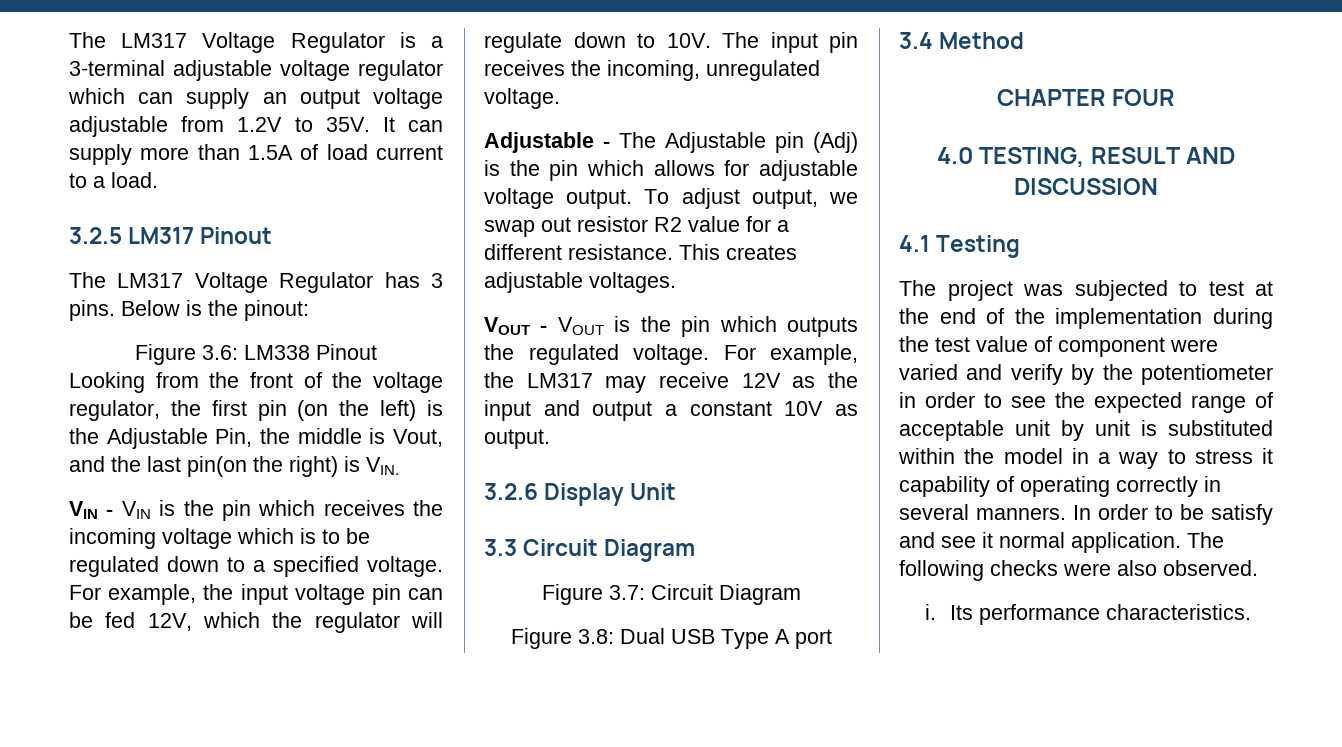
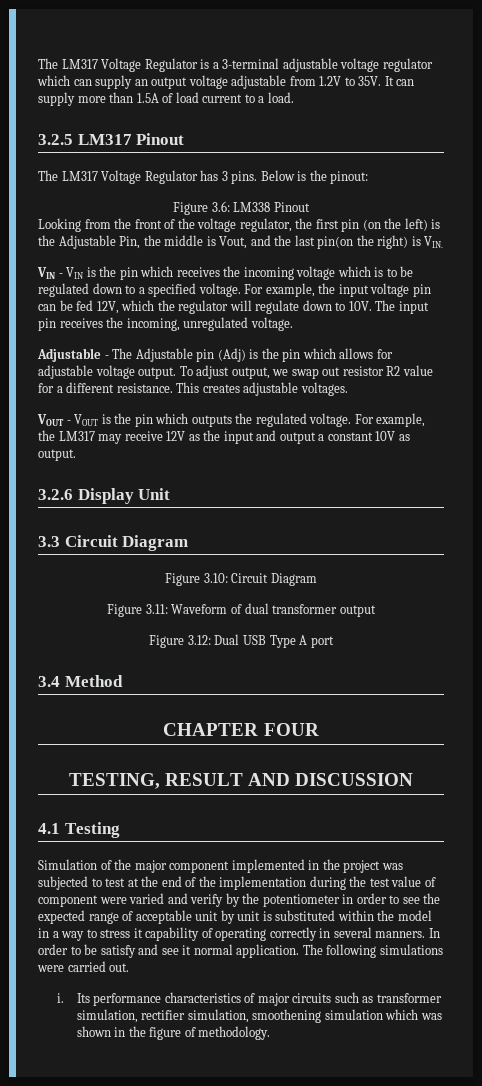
- Figure 3.7: Circuit Diagram
- Figure 3.8: Dual USB Type A port
+ Figure 3.10: Circuit Diagram
+ Figure 3.11: Waveform of dual transformer output
+ Figure 3.12: Dual USB Type A port
- 4.0 TESTING, RESULT AND DISCUSSION
+ TESTING, RESULT AND DISCUSSION
- The project was subjected to test at the end of the implementation during the test value of component were varied and verify by the potentiometer in order to see the expected range of acceptable unit by unit is substituted within the model in a way to stress it capability of operating correctly in several manners.
+ Simulation of the major component implemented in the project was subjected to test at the end of the implementation during the test value of component were varied and verify by the potentiometer in order to see the expected range of acceptable unit by unit is substituted within the model in a way to stress it capability of operating correctly in several manners.
- The following checks were also observed.
+ The following simulations were carried out.
- Its performance characteristics.
+ Its performance characteristics of major circuits such as transformer simulation, rectifier simulation, smoothening simulation which was shown in the figure of methodology.

